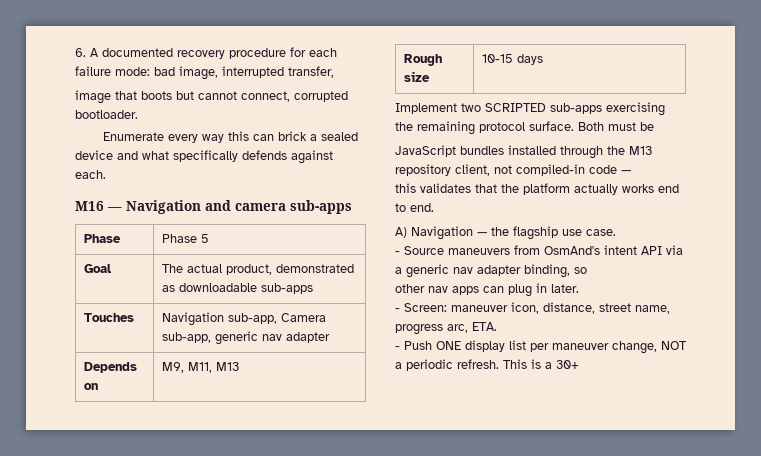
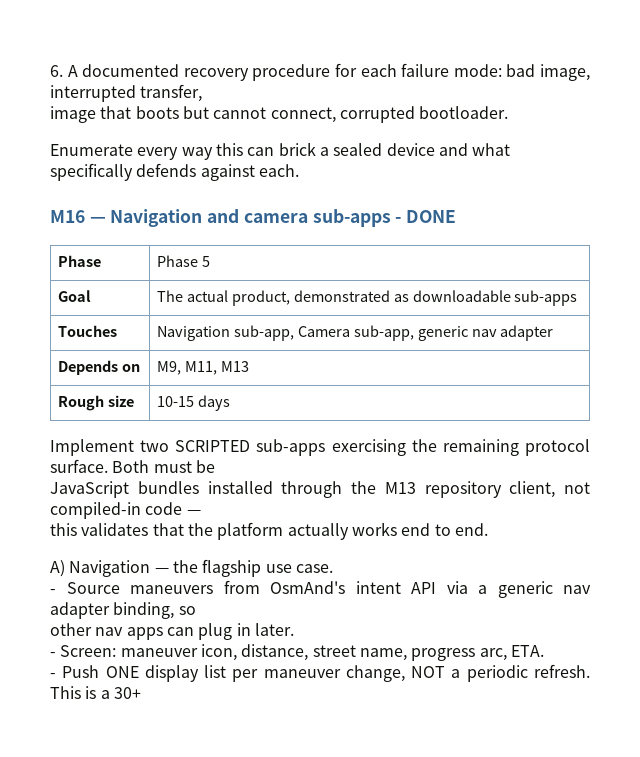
- M16 — Navigation and camera sub-apps
+ M16 — Navigation and camera sub-apps - DONE

